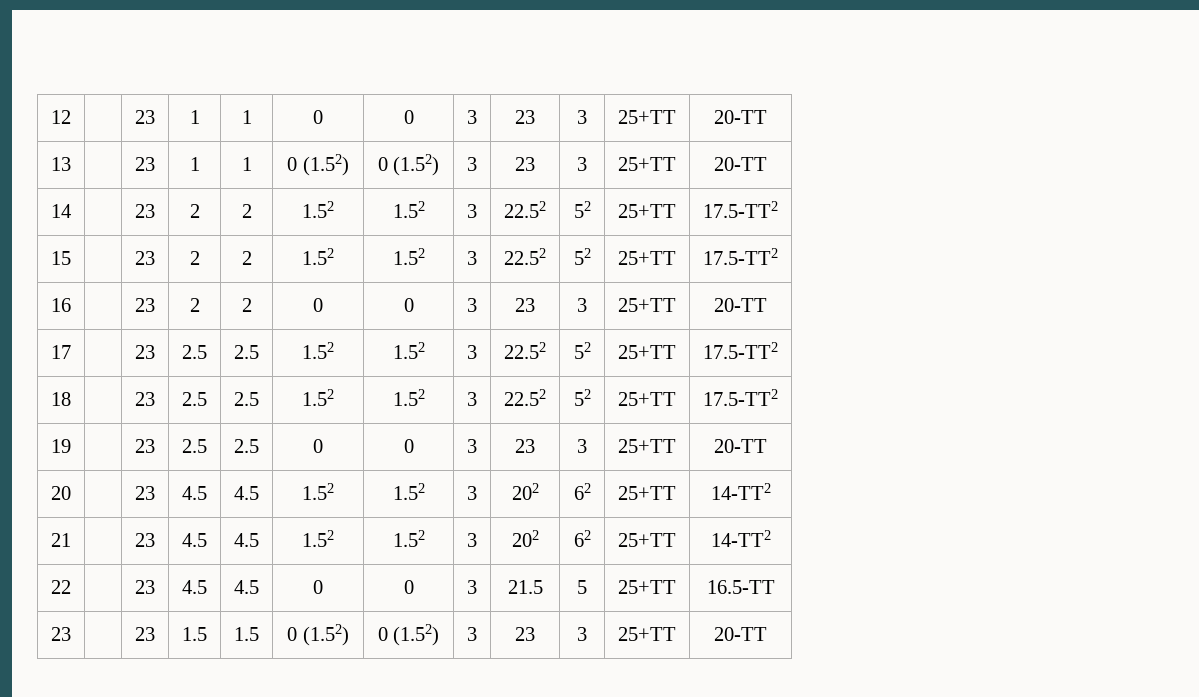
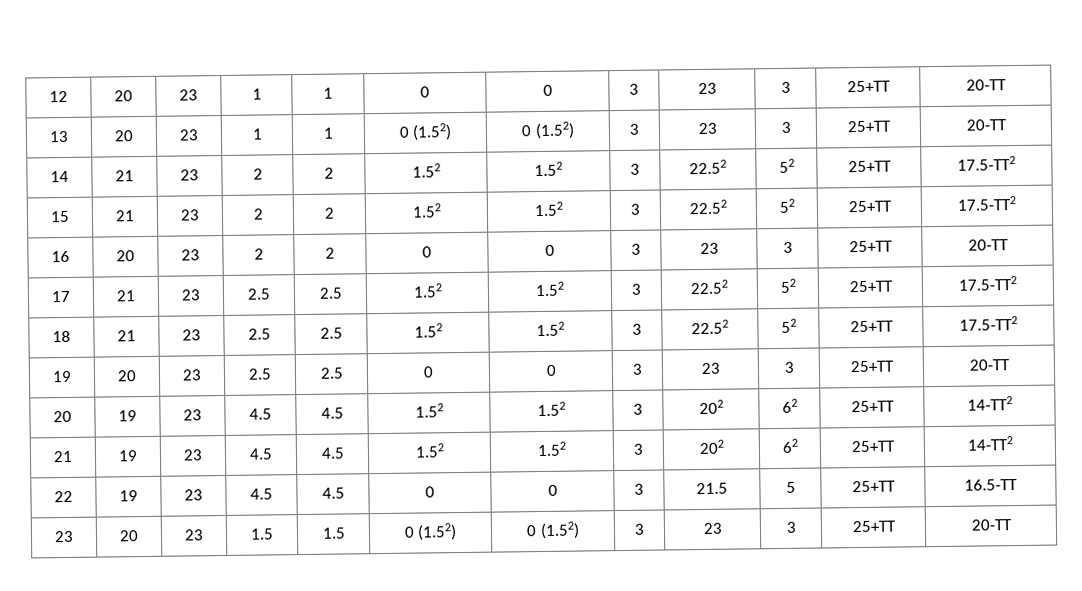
- 12 | | 23 | 1 | 1 | 0 | 0 | 3 | 23 | 3 | 25+TT | 20-TT
+ 12 | 20 | 23 | 1 | 1 | 0 | 0 | 3 | 23 | 3 | 25+TT | 20-TT
- 13 | | 23 | 1 | 1 | 0 (1.52) | 0 (1.52) | 3 | 23 | 3 | 25+TT | 20-TT
+ 13 | 20 | 23 | 1 | 1 | 0 (1.52) | 0 (1.52) | 3 | 23 | 3 | 25+TT | 20-TT
- 14 | | 23 | 2 | 2 | 1.52 | 1.52 | 3 | 22.52 | 52 | 25+TT | 17.5-TT2
+ 14 | 21 | 23 | 2 | 2 | 1.52 | 1.52 | 3 | 22.52 | 52 | 25+TT | 17.5-TT2
- 15 | | 23 | 2 | 2 | 1.52 | 1.52 | 3 | 22.52 | 52 | 25+TT | 17.5-TT2
+ 15 | 21 | 23 | 2 | 2 | 1.52 | 1.52 | 3 | 22.52 | 52 | 25+TT | 17.5-TT2
- 16 | | 23 | 2 | 2 | 0 | 0 | 3 | 23 | 3 | 25+TT | 20-TT
+ 16 | 20 | 23 | 2 | 2 | 0 | 0 | 3 | 23 | 3 | 25+TT | 20-TT
- 17 | | 23 | 2.5 | 2.5 | 1.52 | 1.52 | 3 | 22.52 | 52 | 25+TT | 17.5-TT2
+ 17 | 21 | 23 | 2.5 | 2.5 | 1.52 | 1.52 | 3 | 22.52 | 52 | 25+TT | 17.5-TT2
- 18 | | 23 | 2.5 | 2.5 | 1.52 | 1.52 | 3 | 22.52 | 52 | 25+TT | 17.5-TT2
+ 18 | 21 | 23 | 2.5 | 2.5 | 1.52 | 1.52 | 3 | 22.52 | 52 | 25+TT | 17.5-TT2
- 19 | | 23 | 2.5 | 2.5 | 0 | 0 | 3 | 23 | 3 | 25+TT | 20-TT
+ 19 | 20 | 23 | 2.5 | 2.5 | 0 | 0 | 3 | 23 | 3 | 25+TT | 20-TT
- 20 | | 23 | 4.5 | 4.5 | 1.52 | 1.52 | 3 | 202 | 62 | 25+TT | 14-TT2
+ 20 | 19 | 23 | 4.5 | 4.5 | 1.52 | 1.52 | 3 | 202 | 62 | 25+TT | 14-TT2
- 21 | | 23 | 4.5 | 4.5 | 1.52 | 1.52 | 3 | 202 | 62 | 25+TT | 14-TT2
+ 21 | 19 | 23 | 4.5 | 4.5 | 1.52 | 1.52 | 3 | 202 | 62 | 25+TT | 14-TT2
- 22 | | 23 | 4.5 | 4.5 | 0 | 0 | 3 | 21.5 | 5 | 25+TT | 16.5-TT
+ 22 | 19 | 23 | 4.5 | 4.5 | 0 | 0 | 3 | 21.5 | 5 | 25+TT | 16.5-TT
- 23 | | 23 | 1.5 | 1.5 | 0 (1.52) | 0 (1.52) | 3 | 23 | 3 | 25+TT | 20-TT
+ 23 | 20 | 23 | 1.5 | 1.5 | 0 (1.52) | 0 (1.52) | 3 | 23 | 3 | 25+TT | 20-TT

